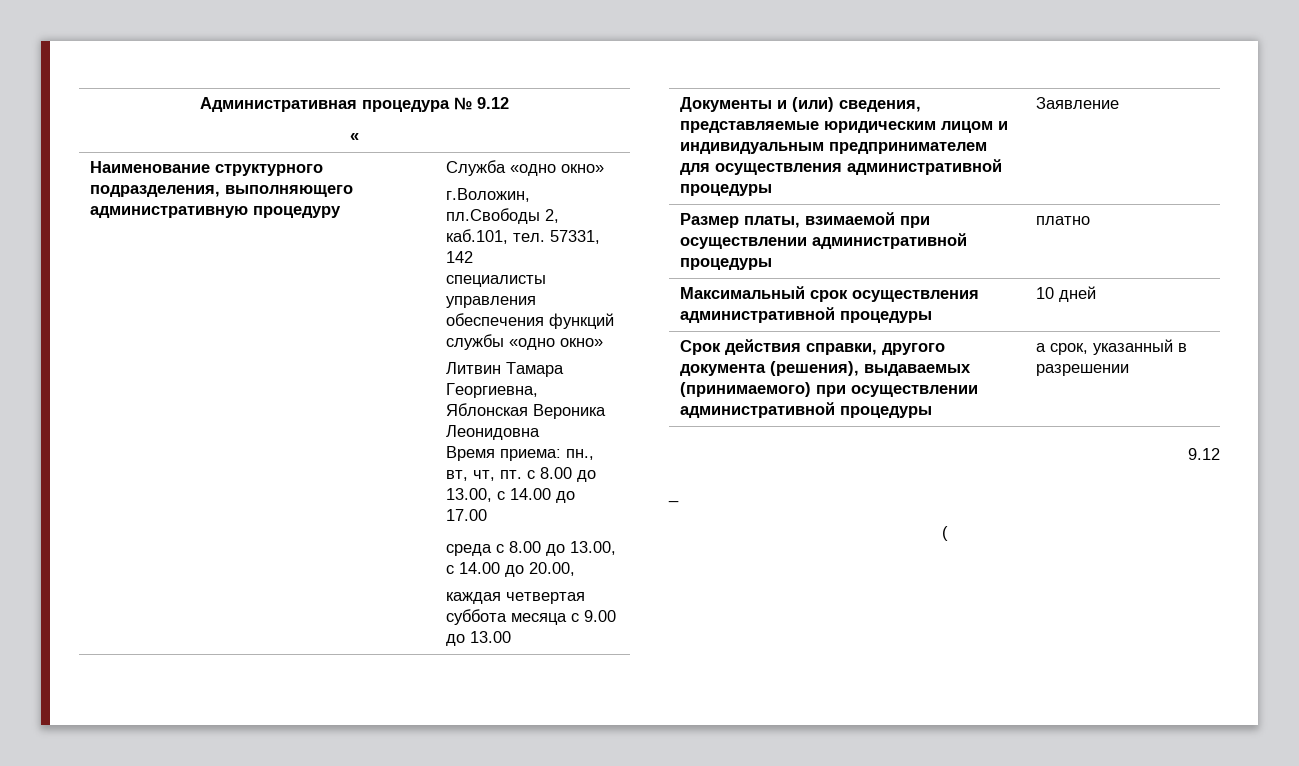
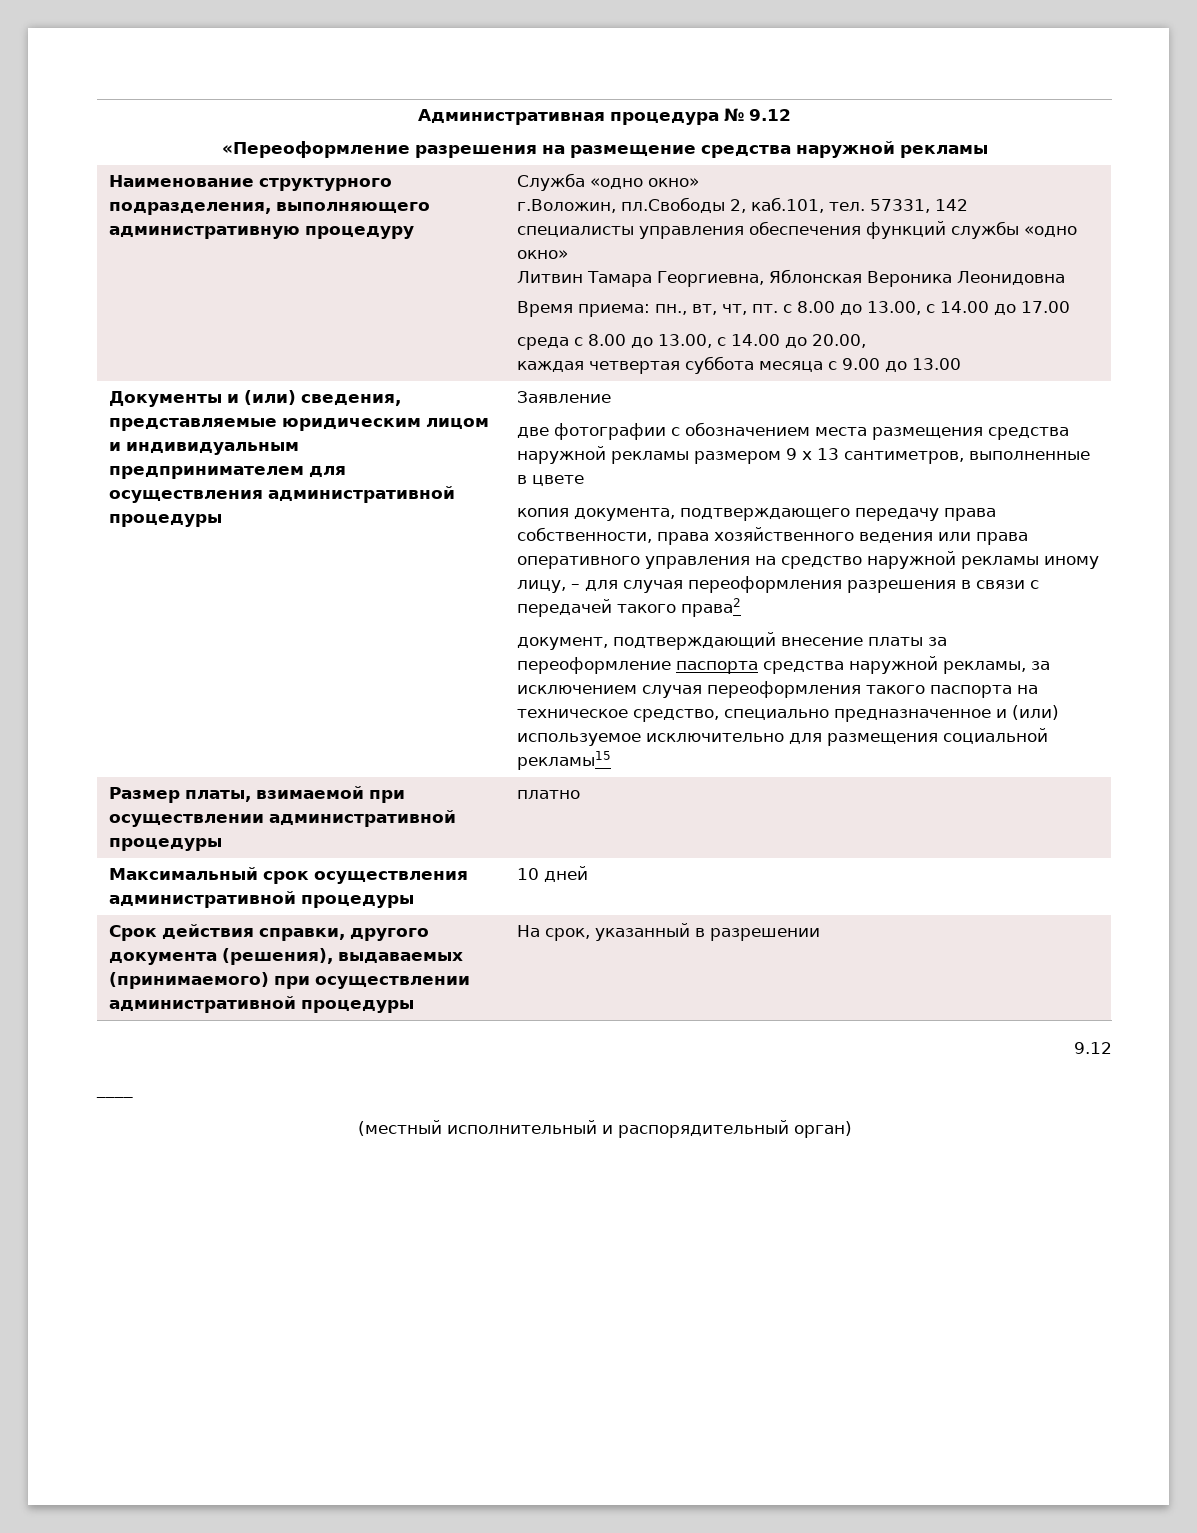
  Административная процедура № 9.12
- «
+ «Переоформление разрешения на размещение средства наружной рекламы
+ две фотографии с обозначением места размещения средства наружной рекламы размером 9 x 13 сантиметров, выполненные в цвете
+ копия документа, подтверждающего передачу права собственности, права хозяйственного ведения или права оперативного управления на средство наружной рекламы иному лицу, – для случая переоформления разрешения в связи с передачей такого права2
+ документ, подтверждающий внесение платы за переоформление паспорта средства наружной рекламы, за исключением случая переоформления такого паспорта на техническое средство, специально предназначенное и (или) используемое исключительно для размещения социальной рекламы15
- Срок действия справки, другого документа (решения), выдаваемых (принимаемого) при осуществлении административной процедуры | а срок, указанный в разрешении
+ Срок действия справки, другого документа (решения), выдаваемых (принимаемого) при осуществлении административной процедуры | На срок, указанный в разрешении
- _
- (
+ ____
+ (местный исполнительный и распорядительный орган)

